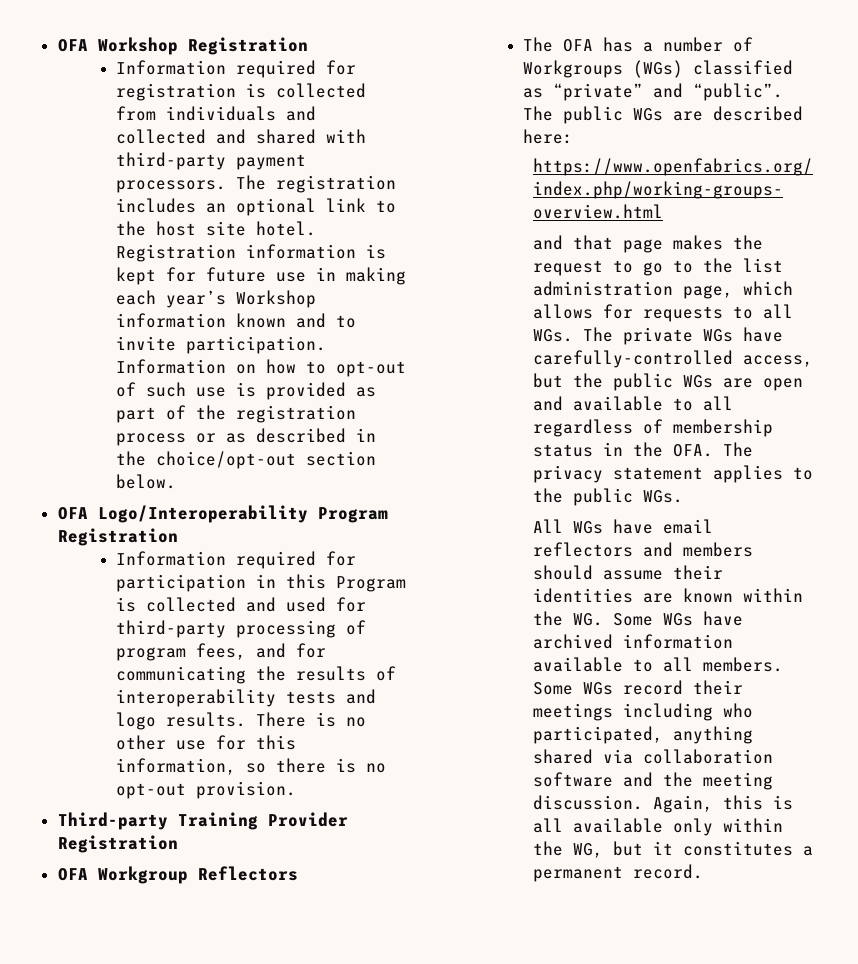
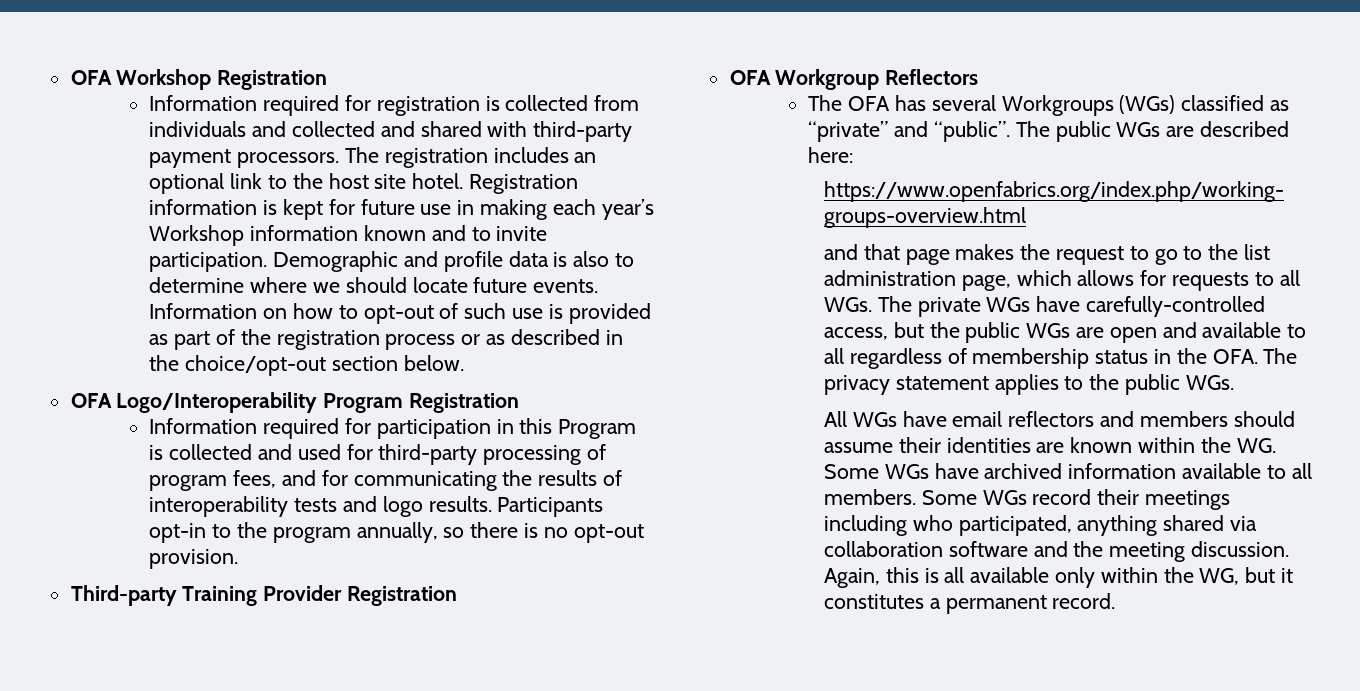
+ Demographic and profile data is also to determine where we should locate future events.
- There is no other use for this information, so there is no opt-out provision.
+ Participants opt-in to the program annually, so there is no opt-out provision.
- The OFA has a number of Workgroups (WGs) classified as “private” and “public”.
+ The OFA has several Workgroups (WGs) classified as “private” and “public”.

